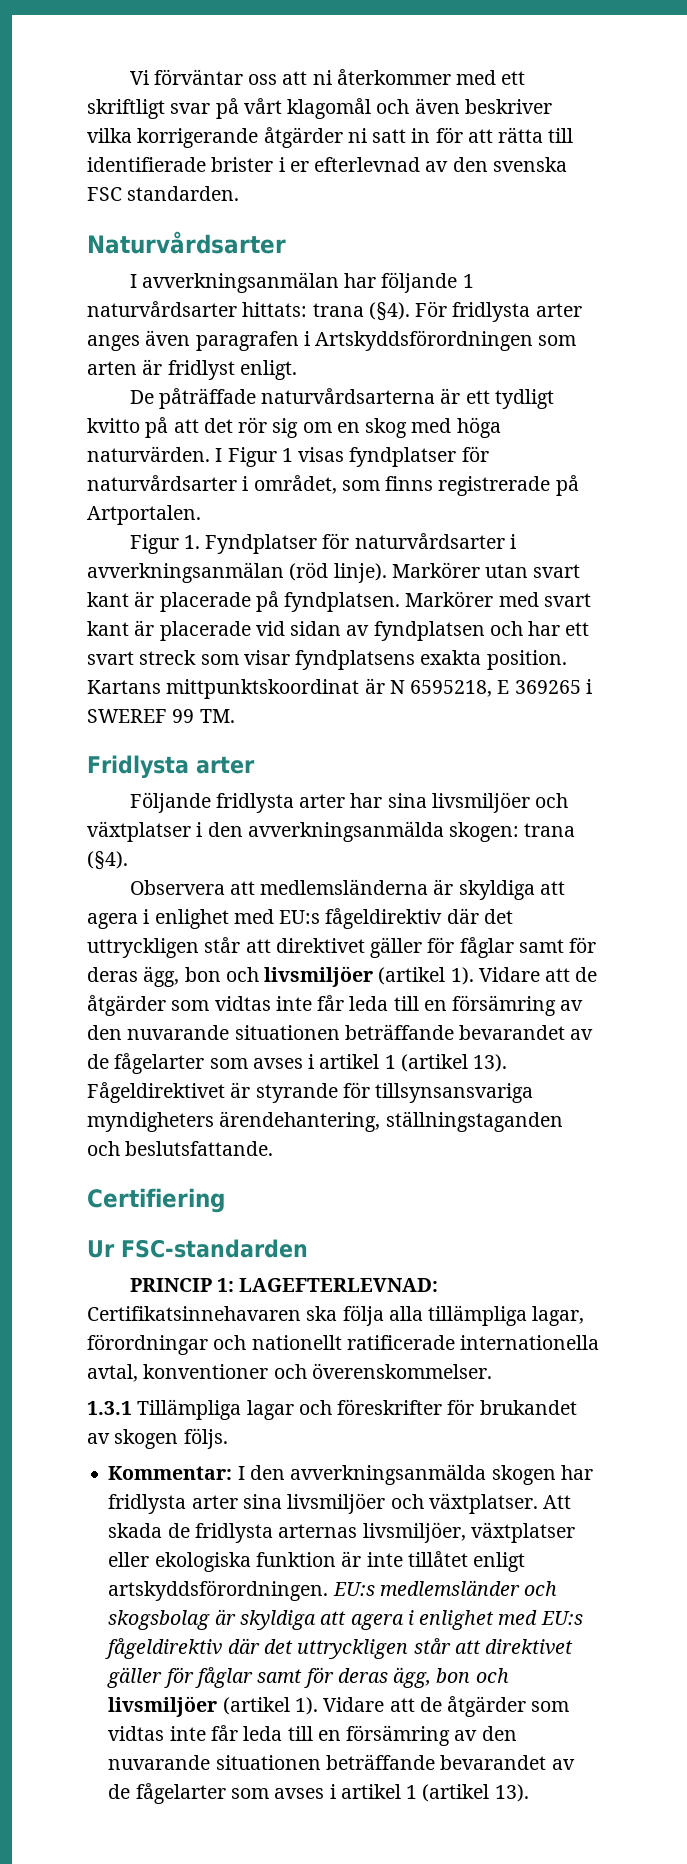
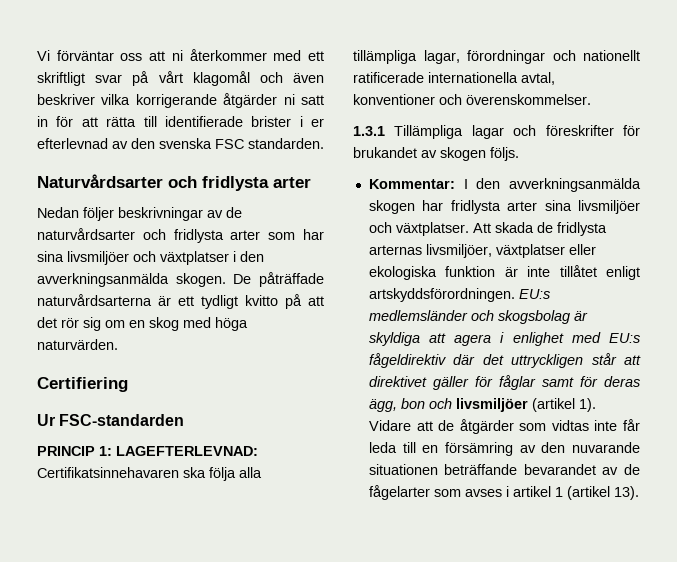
- Naturvårdsarter
- I avverkningsanmälan har följande 1 naturvårdsarter hittats: trana (§4). För fridlysta arter anges även paragrafen i Artskyddsförordningen som arten är fridlyst enligt.
- De påträffade naturvårdsarterna är ett tydligt kvitto på att det rör sig om en skog med höga naturvärden. I Figur 1 visas fyndplatser för naturvårdsarter i området, som finns registrerade på Artportalen.
- Figur 1. Fyndplatser för naturvårdsarter i avverkningsanmälan (röd linje). Markörer utan svart kant är placerade på fyndplatsen. Markörer med svart kant är placerade vid sidan av fyndplatsen och har ett svart streck som visar fyndplatsens exakta position. Kartans mittpunktskoordinat är N 6595218, E 369265 i SWEREF 99 TM.
- Fridlysta arter
- Följande fridlysta arter har sina livsmiljöer och växtplatser i den avverkningsanmälda skogen: trana (§4).
- Observera att medlemsländerna är skyldiga att agera i enlighet med EU:s fågeldirektiv där det uttryckligen står att direktivet gäller för fåglar samt för deras ägg, bon och livsmiljöer (artikel 1). Vidare att de åtgärder som vidtas inte får leda till en försämring av den nuvarande situationen beträffande bevarandet av de fågelarter som avses i artikel 1 (artikel 13). Fågeldirektivet är styrande för tillsynsansvariga myndigheters ärendehantering, ställningstaganden och beslutsfattande.
+ Naturvårdsarter och fridlysta arter
+ Nedan följer beskrivningar av de naturvårdsarter och fridlysta arter som har sina livsmiljöer och växtplatser i den avverkningsanmälda skogen. De påträffade naturvårdsarterna är ett tydligt kvitto på att det rör sig om en skog med höga naturvärden.

